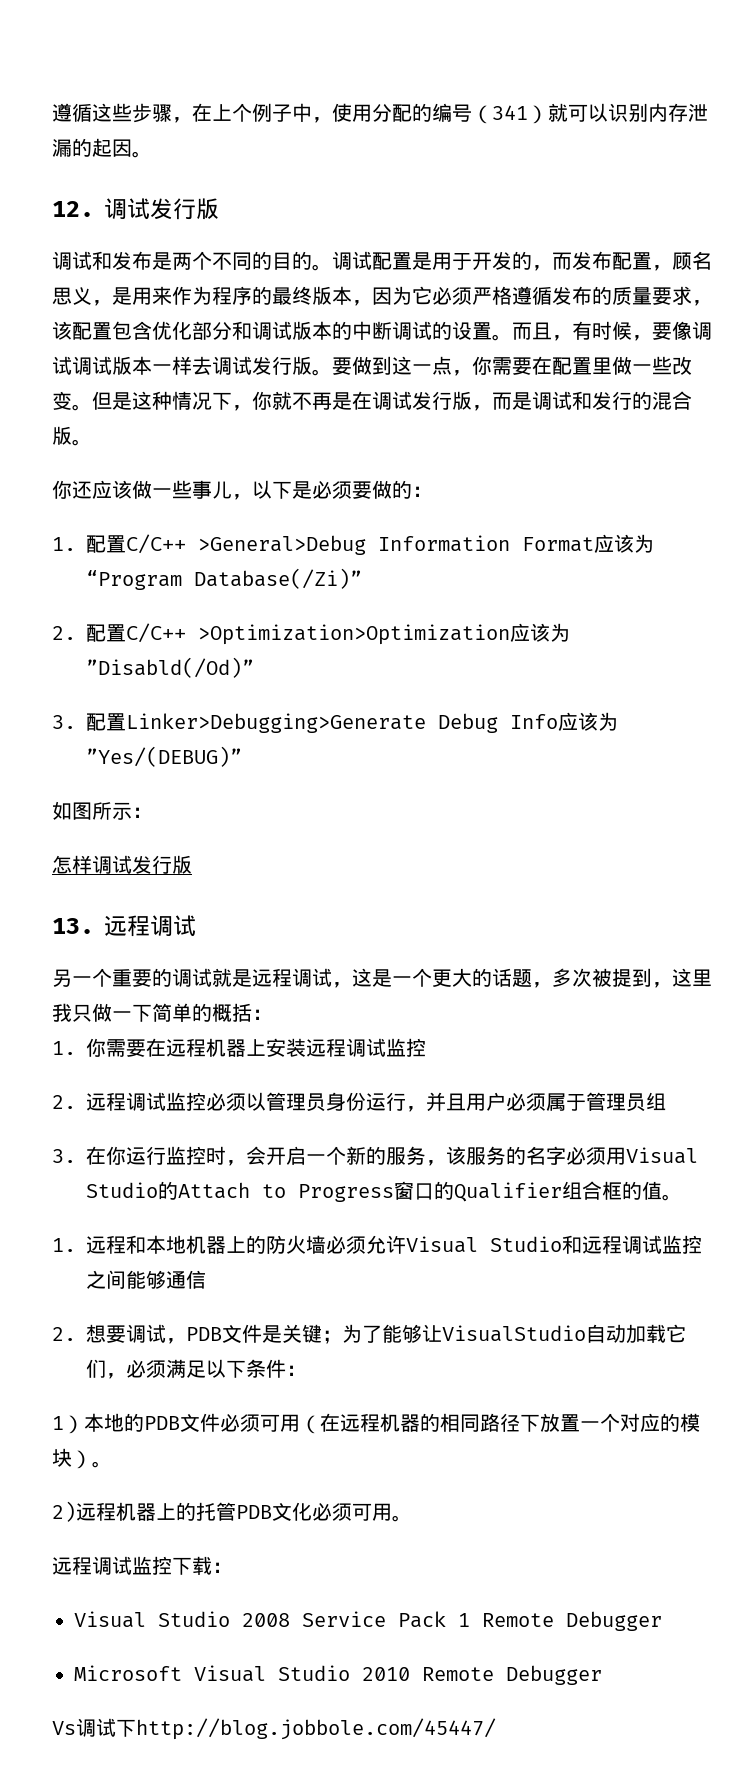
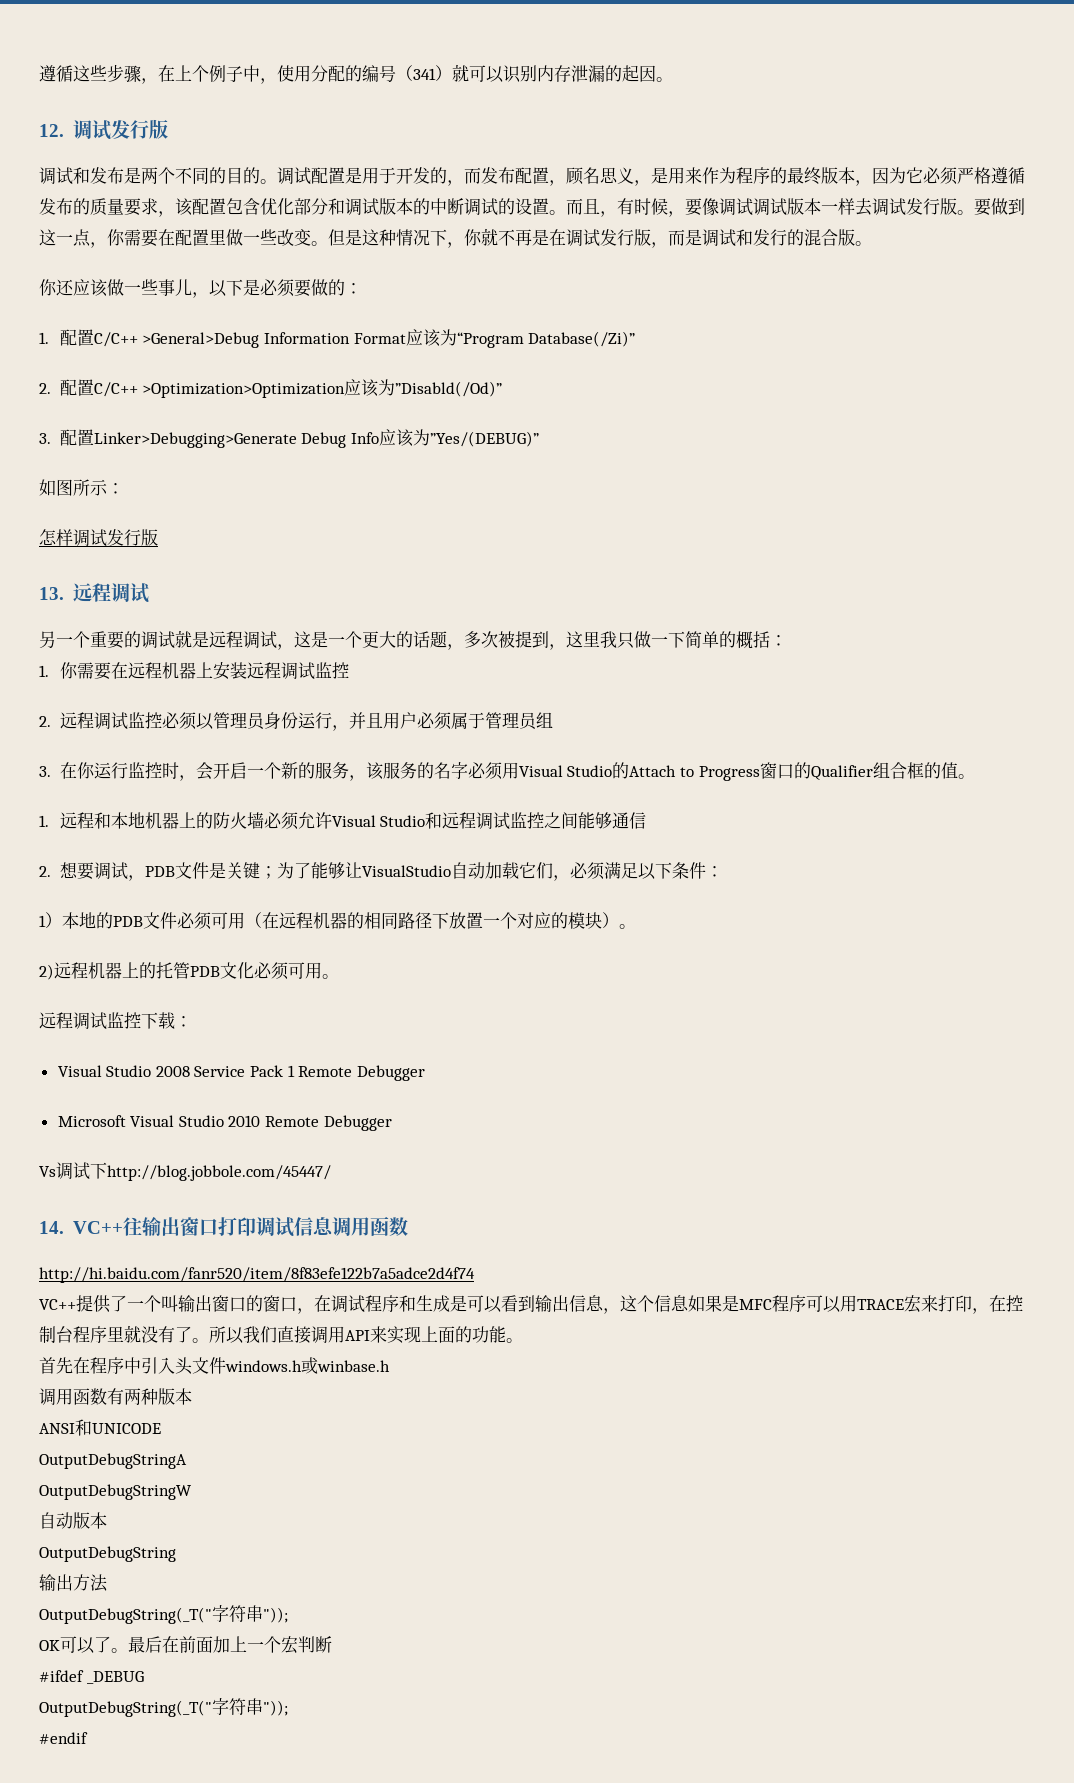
+ 14. VC++往输出窗口打印调试信息调用函数
+ http://hi.baidu.com/fanr520/item/8f83efe122b7a5adce2d4f74
+ VC++提供了一个叫输出窗口的窗口，在调试程序和生成是可以看到输出信息，这个信息如果是MFC程序可以用TRACE宏来打印，在控制台程序里就没有了。所以我们直接调用API来实现上面的功能。
+ 首先在程序中引入头文件windows.h或winbase.h
+ 调用函数有两种版本
+ ANSI和UNICODE
+ OutputDebugStringA
+ OutputDebugStringW
+ 自动版本
+ OutputDebugString
+ 输出方法
+ OutputDebugString(_T("字符串"));
+ OK可以了。最后在前面加上一个宏判断
+ #ifdef _DEBUG
+ OutputDebugString(_T("字符串"));
+ #endif

